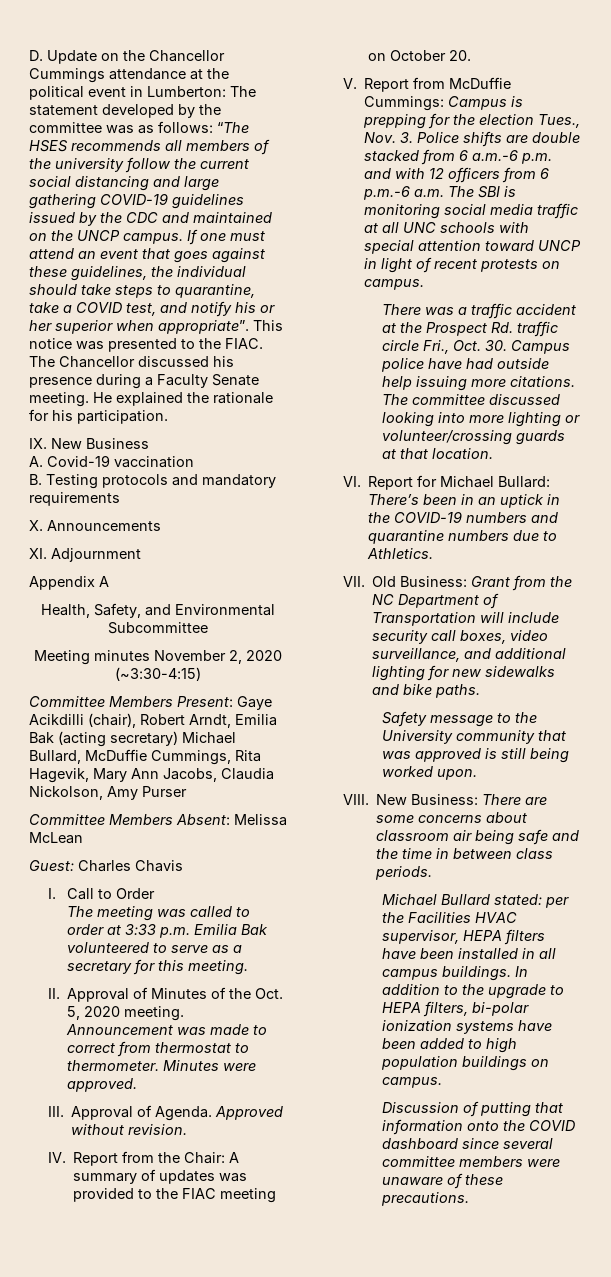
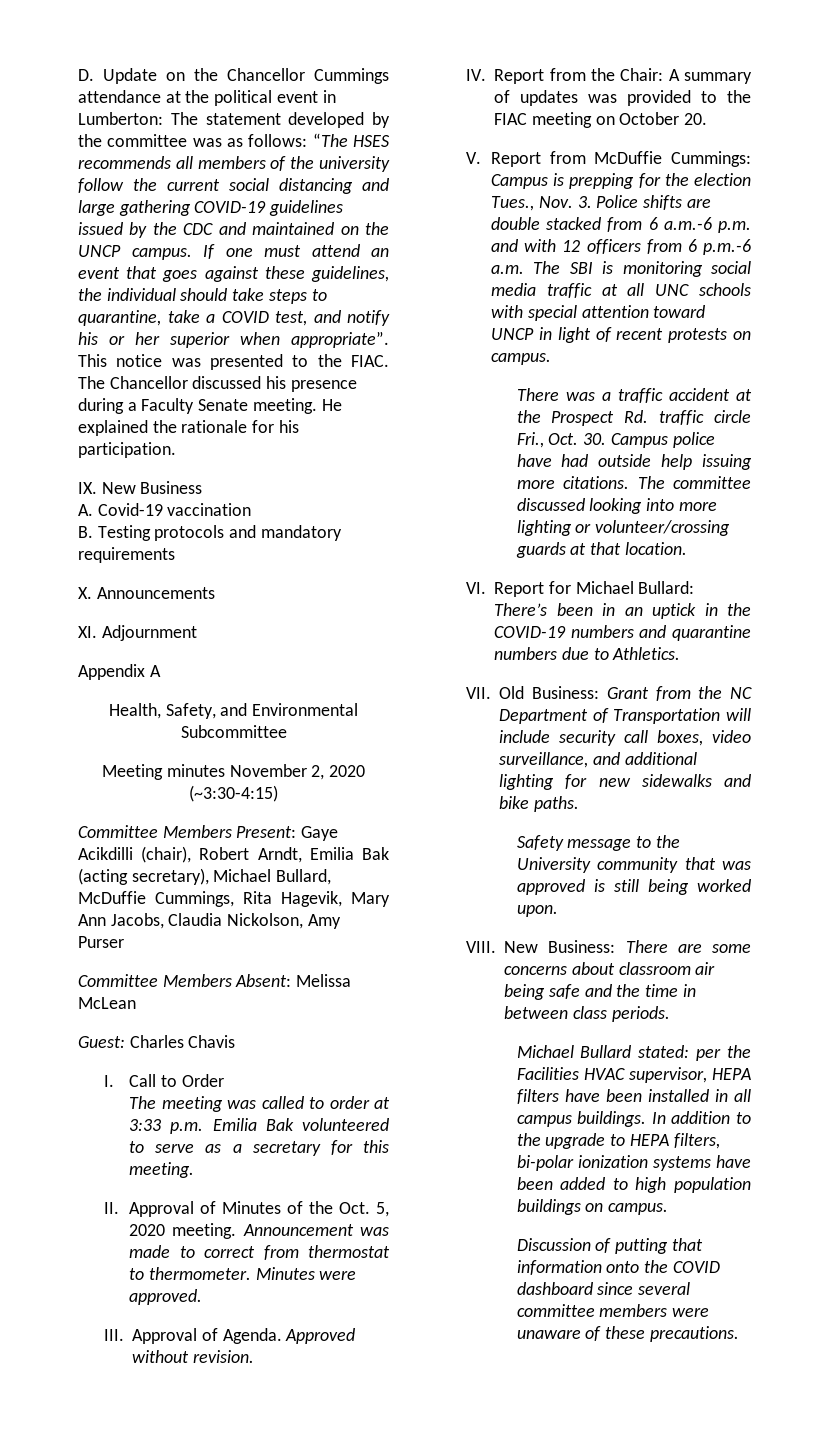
- Committee Members Present: Gaye Acikdilli (chair), Robert Arndt, Emilia Bak (acting secretary) Michael Bullard, McDuffie Cummings, Rita Hagevik, Mary Ann Jacobs, Claudia Nickolson, Amy Purser
+ Committee Members Present: Gaye Acikdilli (chair), Robert Arndt, Emilia Bak (acting secretary), Michael Bullard, McDuffie Cummings, Rita Hagevik, Mary Ann Jacobs, Claudia Nickolson, Amy Purser

